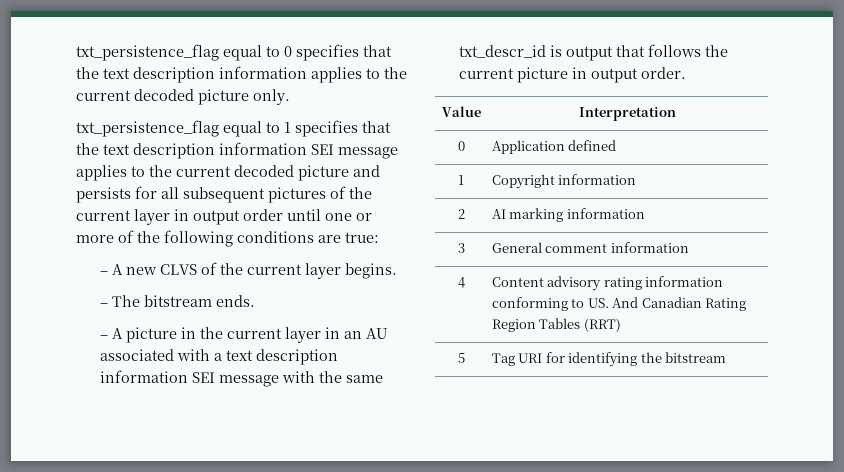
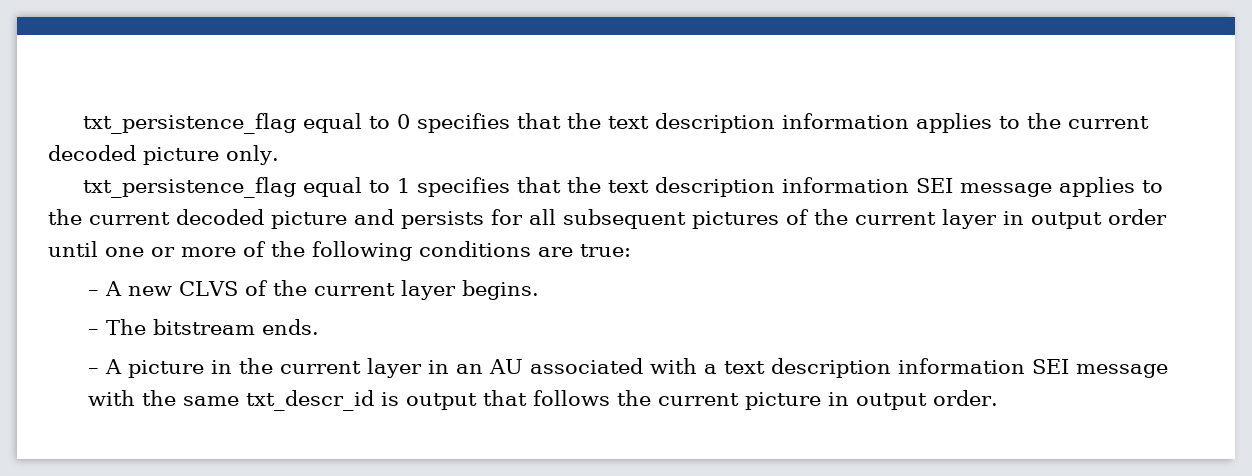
- Value | Interpretation
- 0 | Application defined
- 1 | Copyright information
- 2 | AI marking information
- 3 | General comment information
- 4 | Content advisory rating information conforming to US. And Canadian Rating Region Tables (RRT)
- 5 | Tag URI for identifying the bitstream

